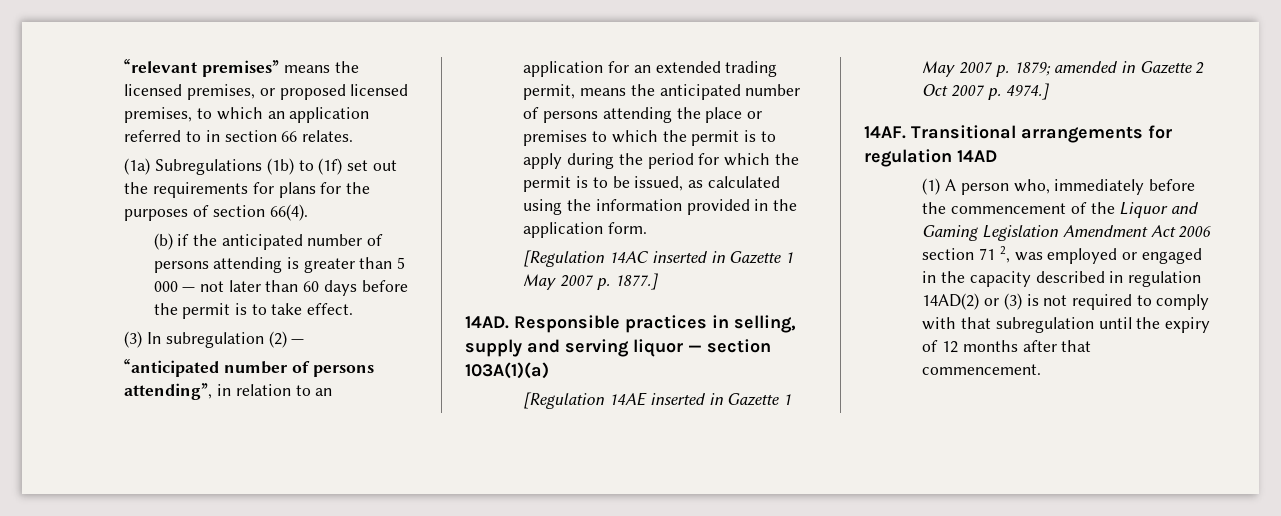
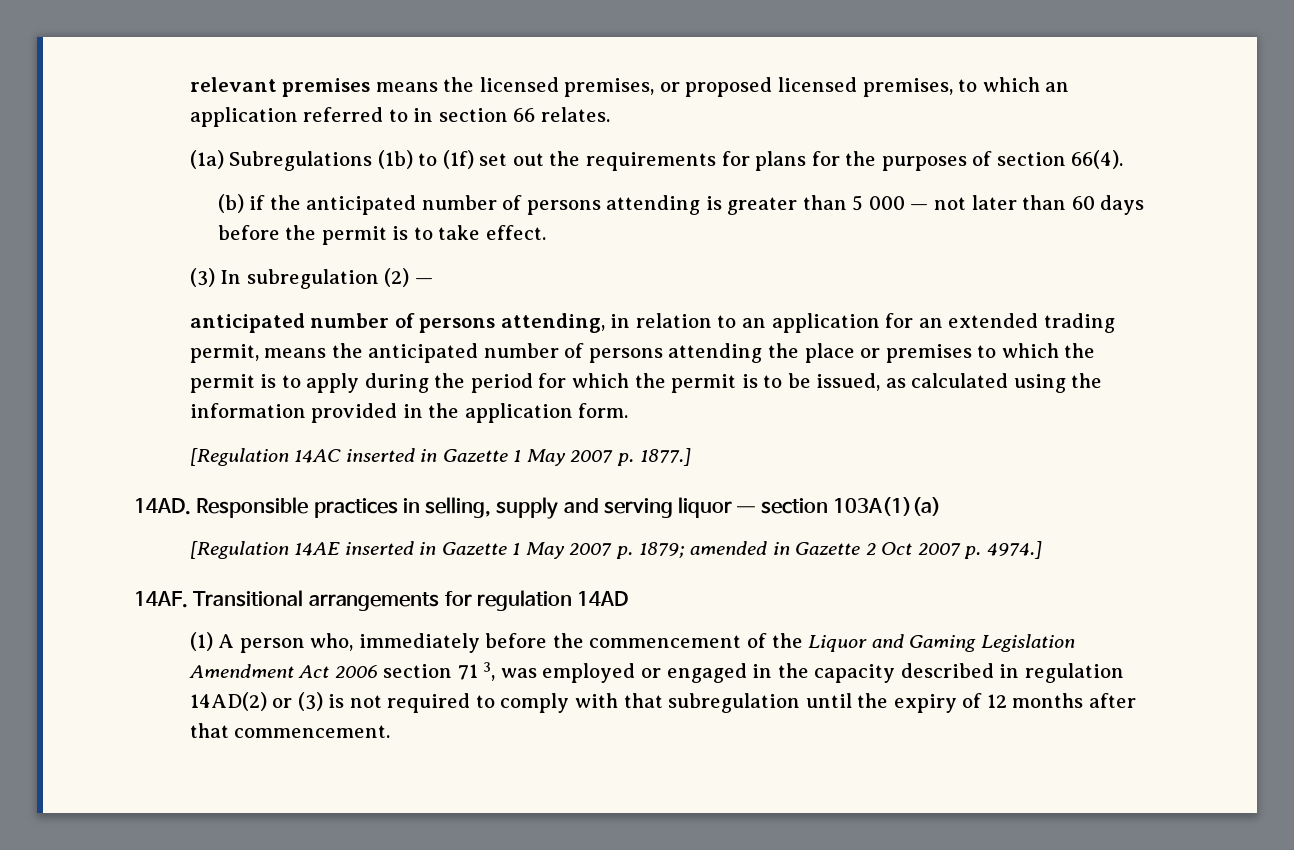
- “relevant premises” means the licensed premises, or proposed licensed premises, to which an application referred to in section 66 relates.
+ relevant premises means the licensed premises, or proposed licensed premises, to which an application referred to in section 66 relates.
- “anticipated number of persons attending”, in relation to an application for an extended trading permit, means the anticipated number of persons attending the place or premises to which the permit is to apply during the period for which the permit is to be issued, as calculated using the information provided in the application form.
+ anticipated number of persons attending, in relation to an application for an extended trading permit, means the anticipated number of persons attending the place or premises to which the permit is to apply during the period for which the permit is to be issued, as calculated using the information provided in the application form.
- (1) A person who, immediately before the commencement of the Liquor and Gaming Legislation Amendment Act 2006 section 71 2, was employed or engaged in the capacity described in regulation 14AD(2) or (3) is not required to comply with that subregulation until the expiry of 12 months after that commencement.
+ (1) A person who, immediately before the commencement of the Liquor and Gaming Legislation Amendment Act 2006 section 71 3, was employed or engaged in the capacity described in regulation 14AD(2) or (3) is not required to comply with that subregulation until the expiry of 12 months after that commencement.

